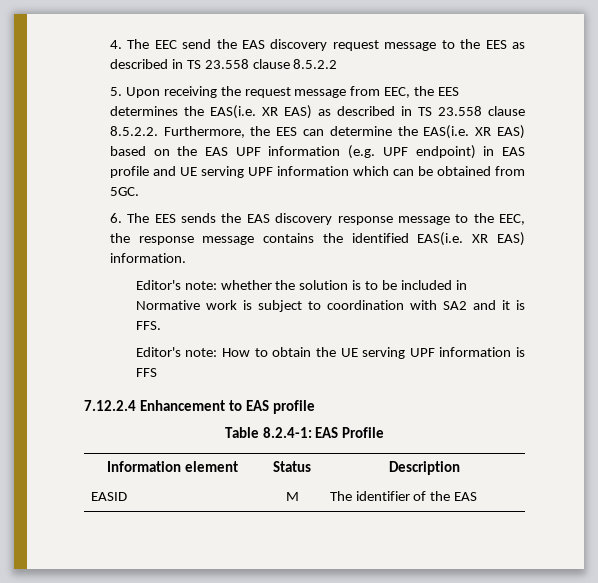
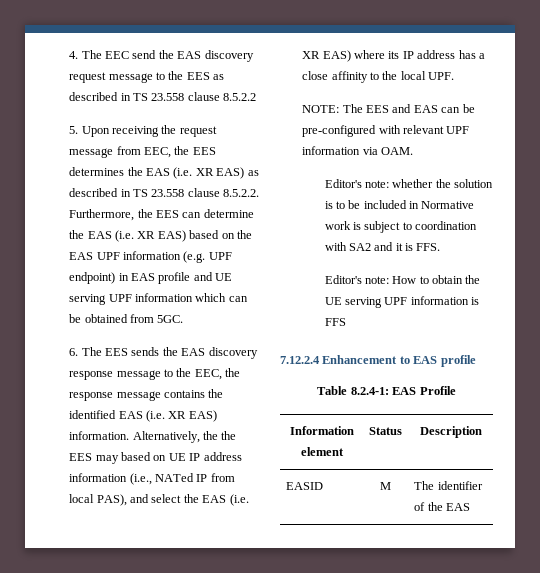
- 5. Upon receiving the request message from EEC, the EES determines the EAS(i.e. XR EAS) as described in TS 23.558 clause 8.5.2.2. Furthermore, the EES can determine the EAS(i.e. XR EAS) based on the EAS UPF information (e.g. UPF endpoint) in EAS profile and UE serving UPF information which can be obtained from 5GC.
+ 5. Upon receiving the request message from EEC, the EES determines the EAS (i.e. XR EAS) as described in TS 23.558 clause 8.5.2.2. Furthermore, the EES can determine the EAS (i.e. XR EAS) based on the EAS UPF information (e.g. UPF endpoint) in EAS profile and UE serving UPF information which can be obtained from 5GC.
- 6. The EES sends the EAS discovery response message to the EEC, the response message contains the identified EAS(i.e. XR EAS) information.
+ 6. The EES sends the EAS discovery response message to the EEC, the response message contains the identified EAS (i.e. XR EAS) information. Alternatively, the the EES may based on UE IP address information (i.e., NATed IP from local PAS), and select the EAS (i.e. XR EAS) where its IP address has a close affinity to the local UPF.
+ NOTE: The EES and EAS can be pre-configured with relevant UPF information via OAM.

